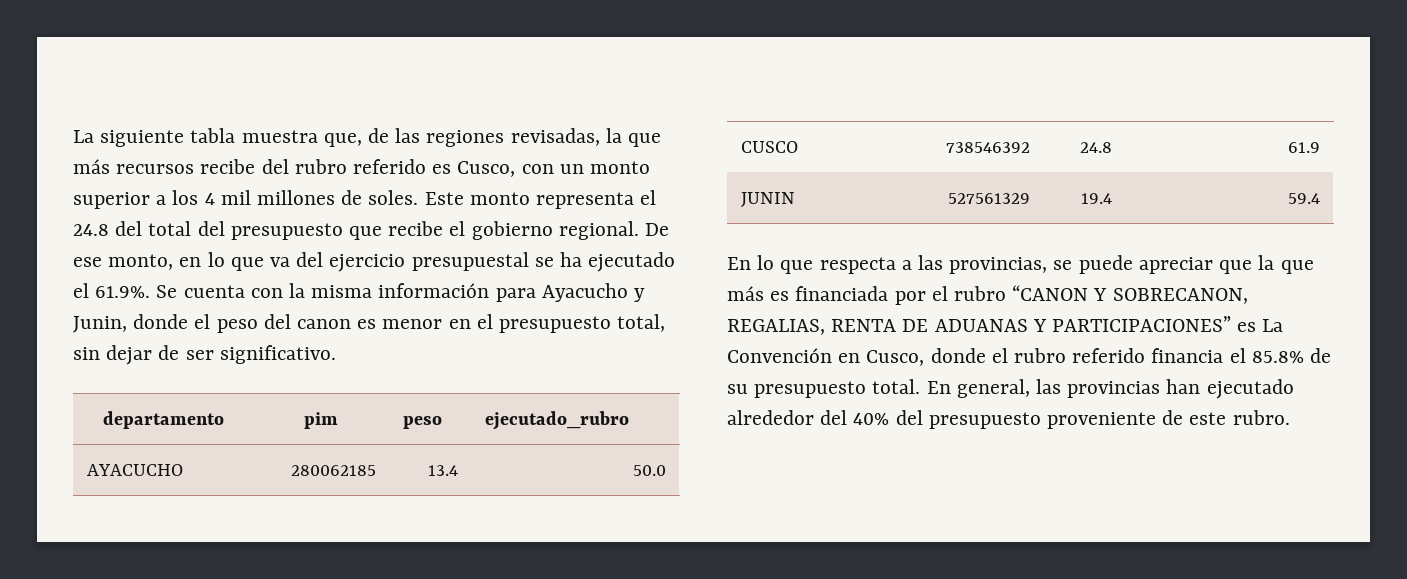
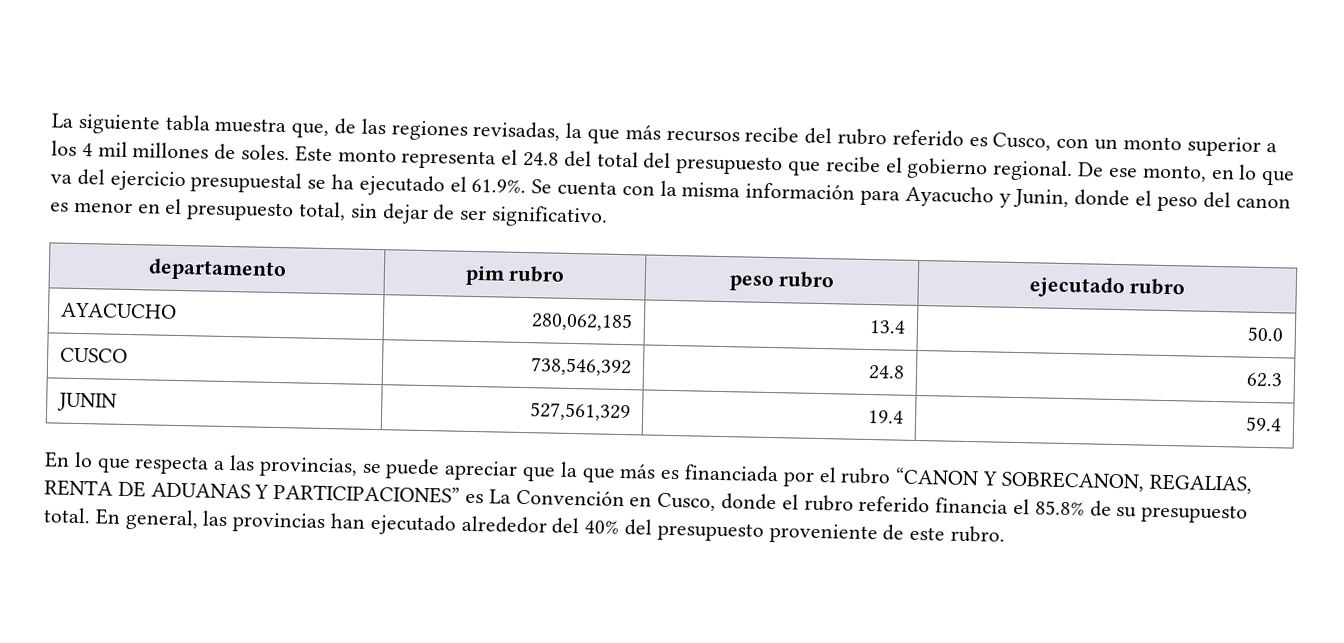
- departamento | pim | peso | ejecutado_rubro
+ departamento | pim rubro | peso rubro | ejecutado rubro
- AYACUCHO | 280062185 | 13.4 | 50.0
+ AYACUCHO | 280,062,185 | 13.4 | 50.0
- CUSCO | 738546392 | 24.8 | 61.9
+ CUSCO | 738,546,392 | 24.8 | 62.3
- JUNIN | 527561329 | 19.4 | 59.4
+ JUNIN | 527,561,329 | 19.4 | 59.4

